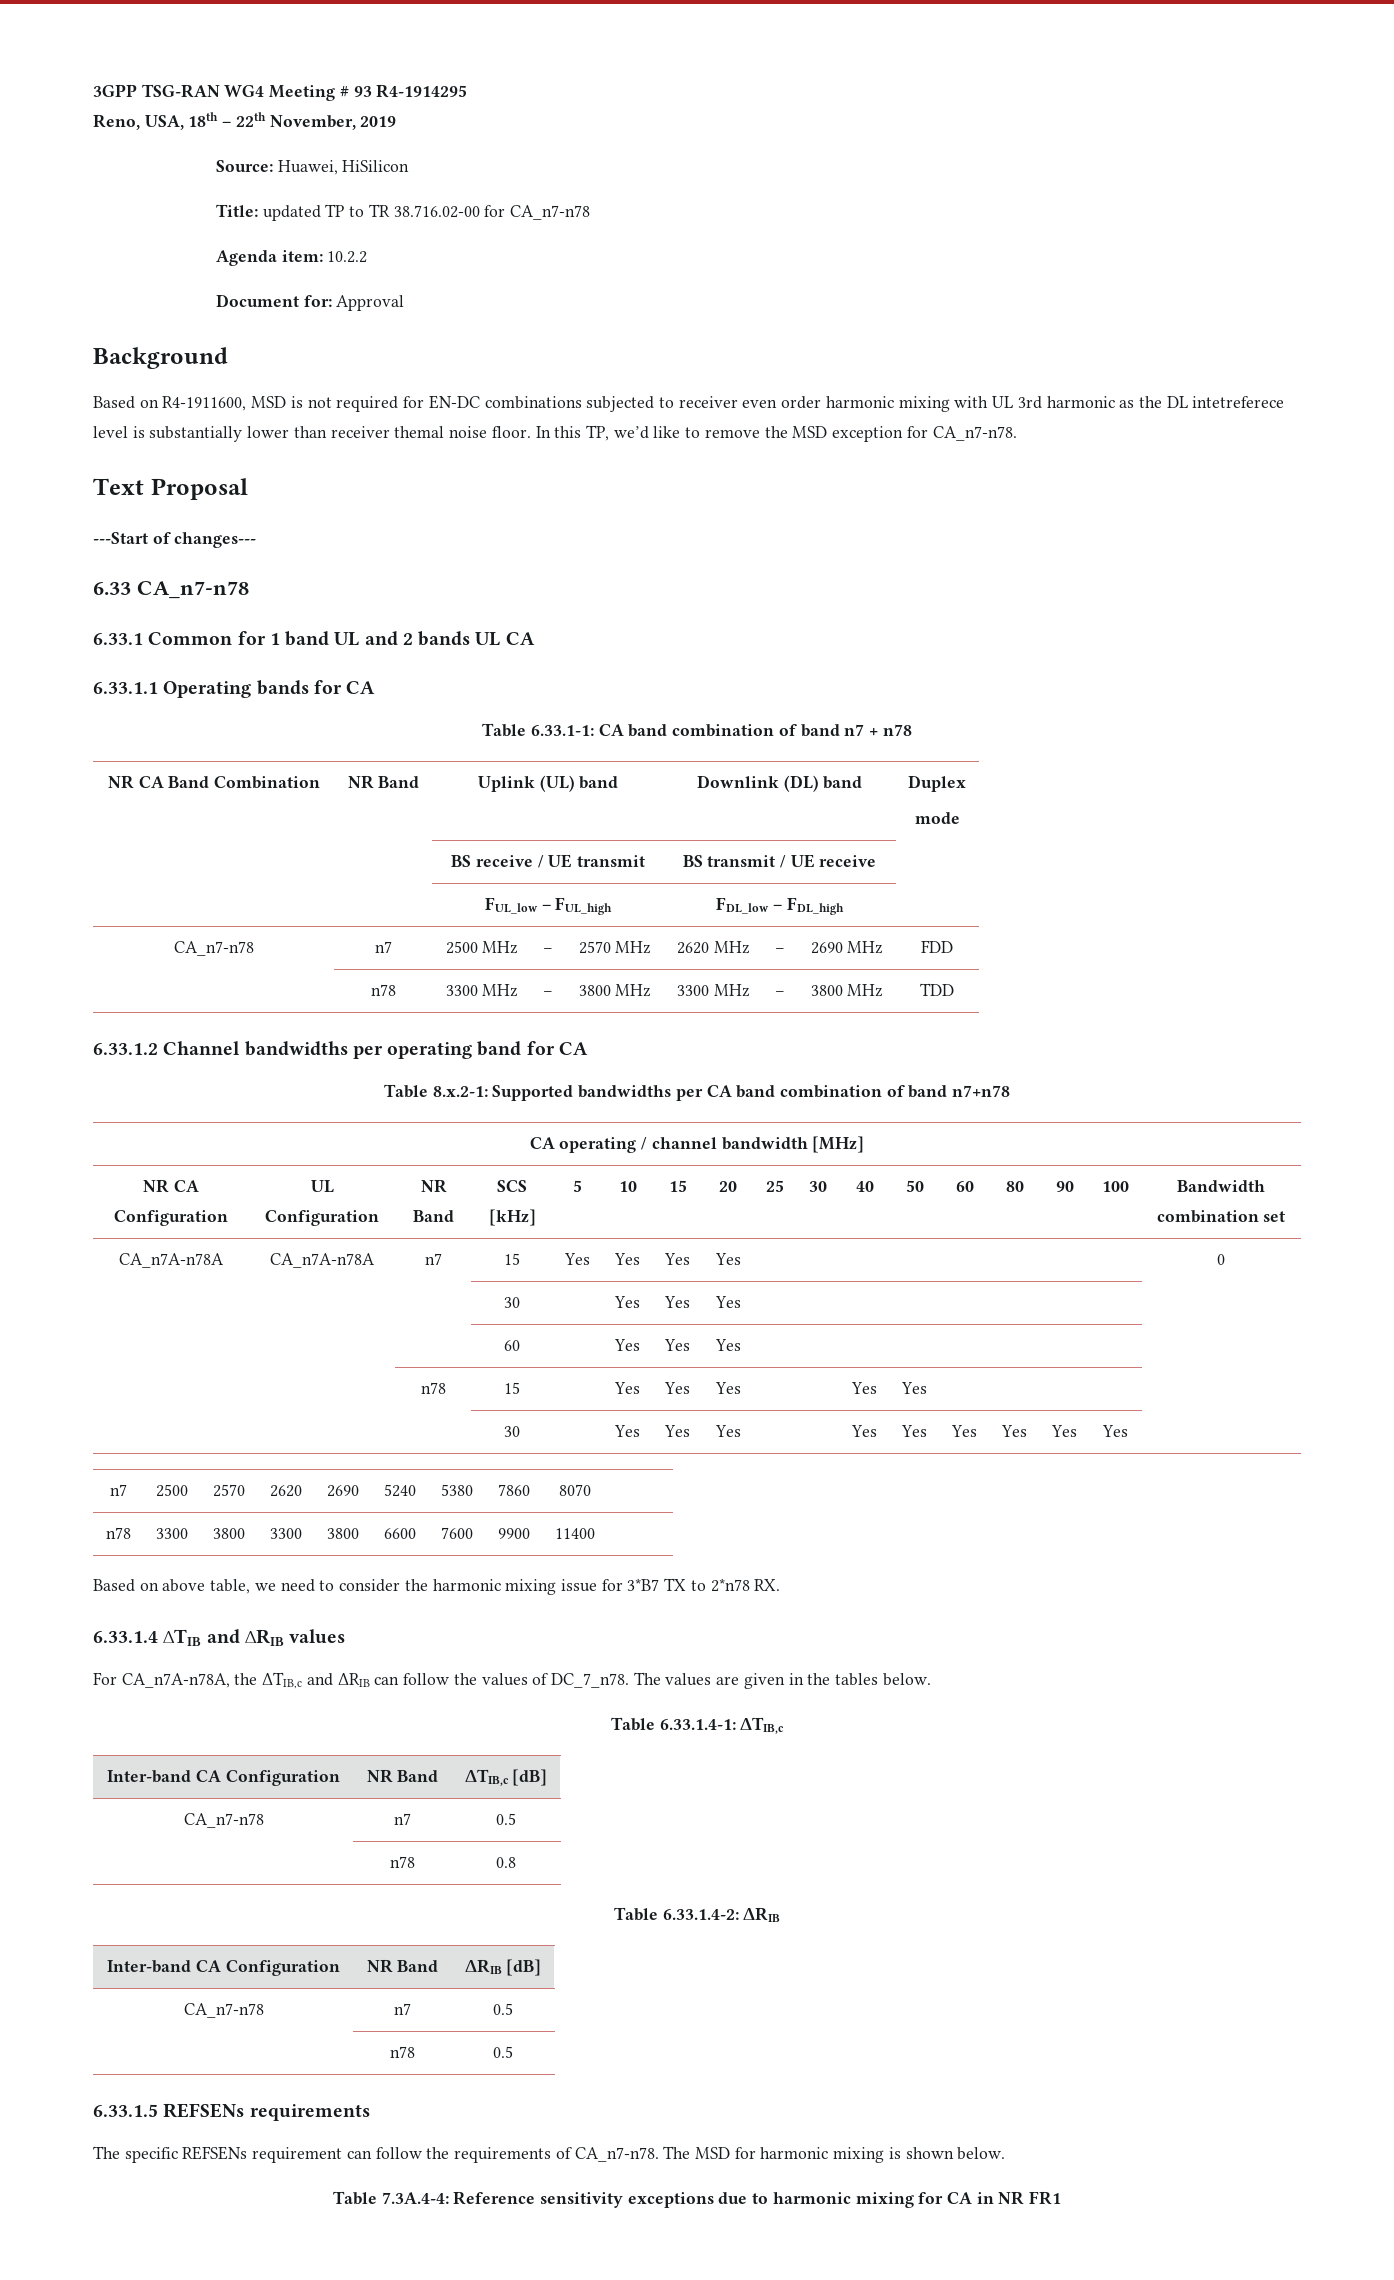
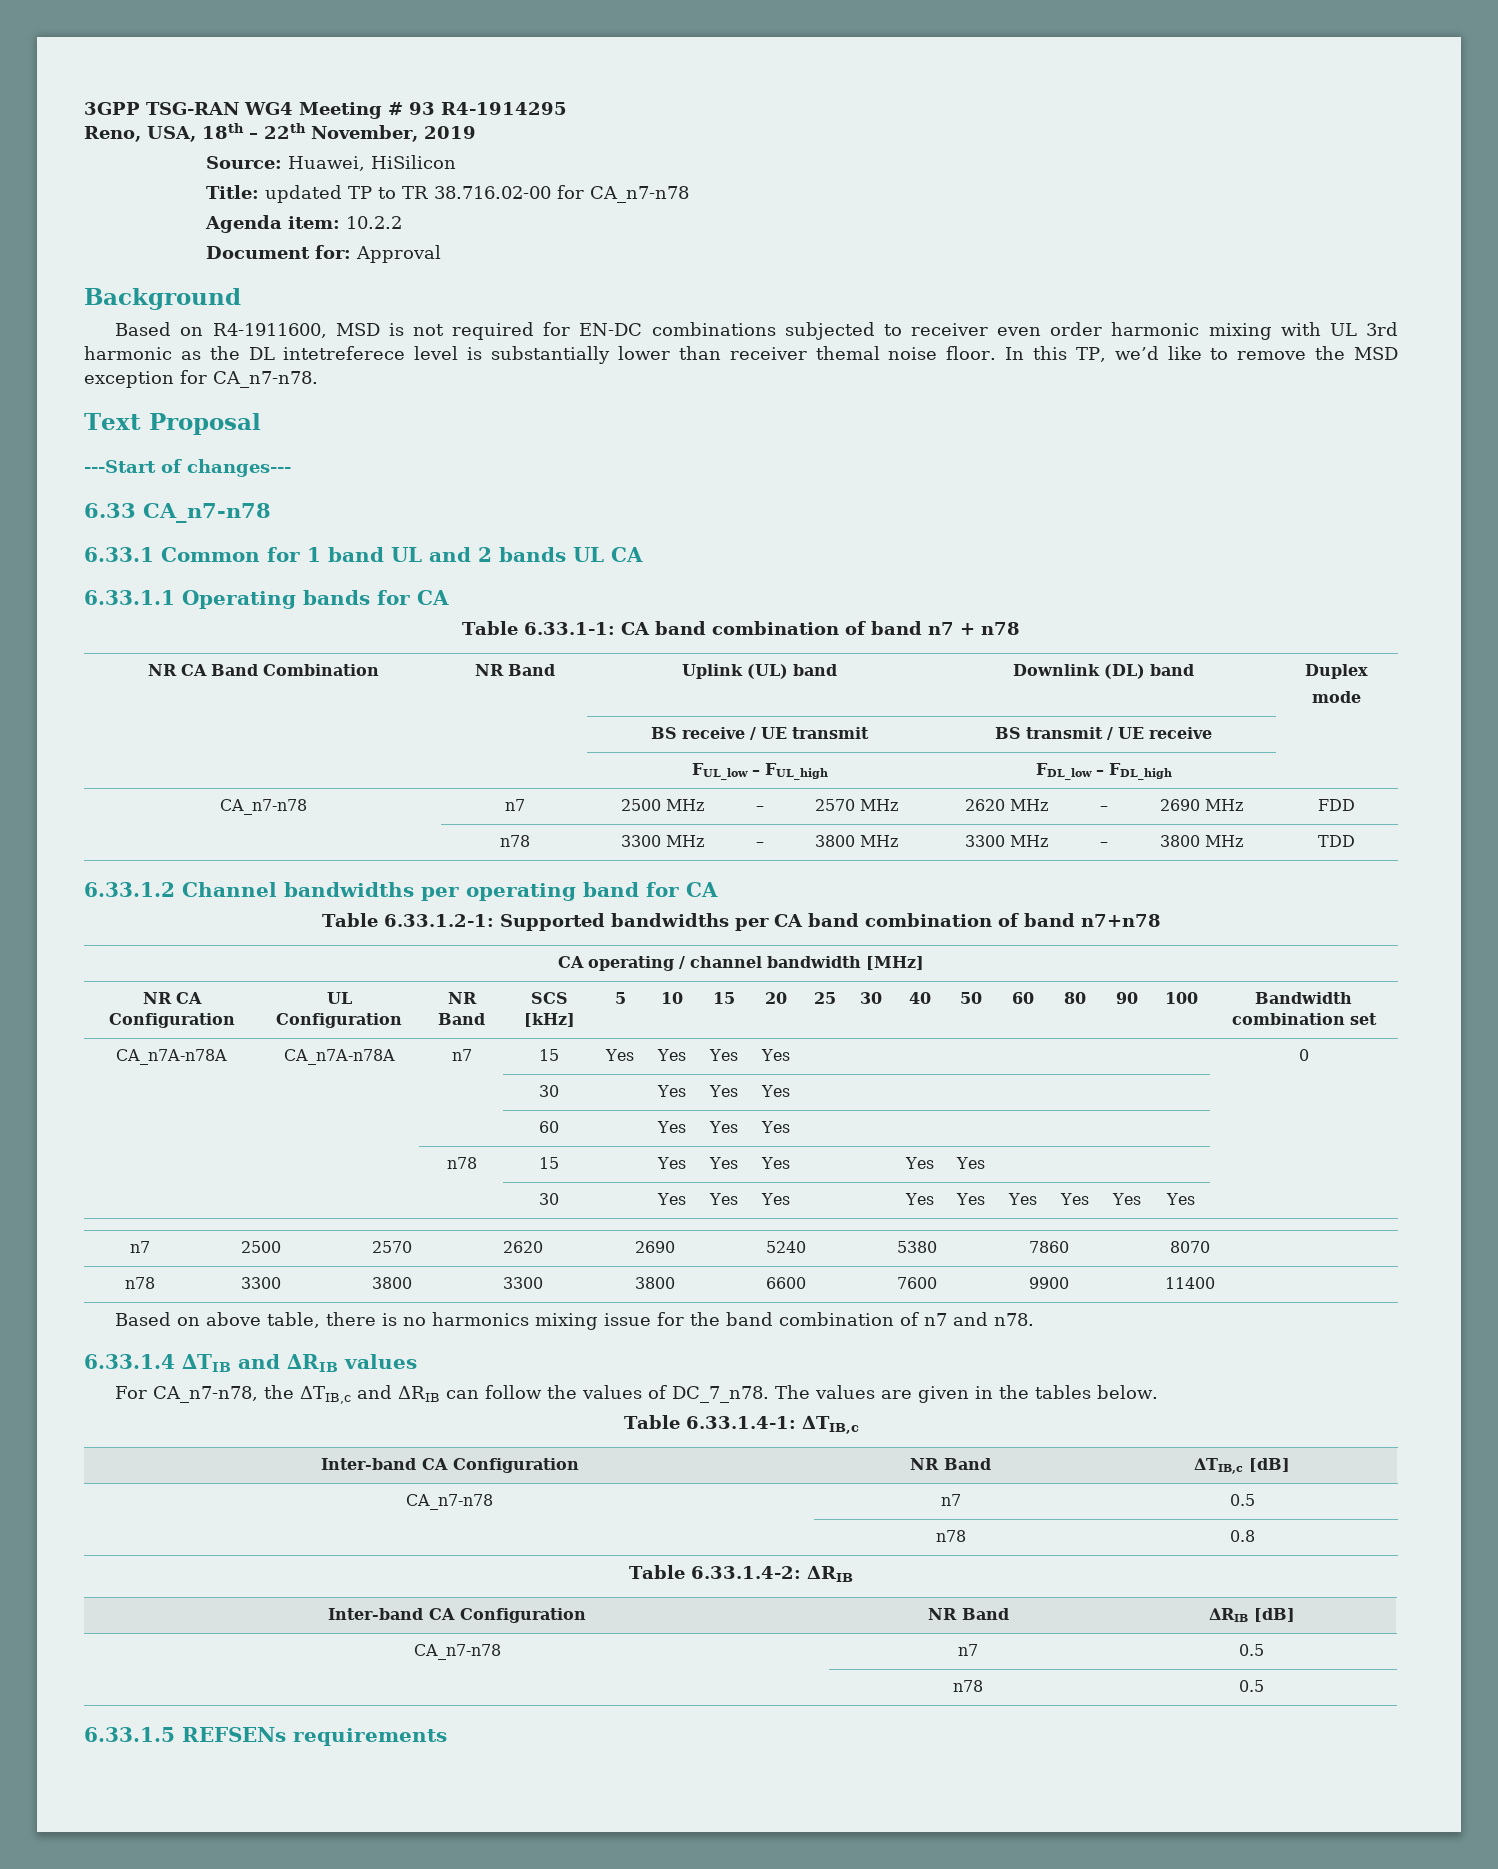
- Table 8.x.2-1: Supported bandwidths per CA band combination of band n7+n78
+ Table 6.33.1.2-1: Supported bandwidths per CA band combination of band n7+n78
- Based on above table, we need to consider the harmonic mixing issue for 3*B7 TX to 2*n78 RX.
+ Based on above table, there is no harmonics mixing issue for the band combination of n7 and n78.
- For CA_n7A-n78A, the ΔTIB,c and ΔRIB can follow the values of DC_7_n78.
+ For CA_n7-n78, the ΔTIB,c and ΔRIB can follow the values of DC_7_n78.
- The specific REFSENs requirement can follow the requirements of CA_n7-n78. The MSD for harmonic mixing is shown below.
- Table 7.3A.4-4: Reference sensitivity exceptions due to harmonic mixing for CA in NR FR1

